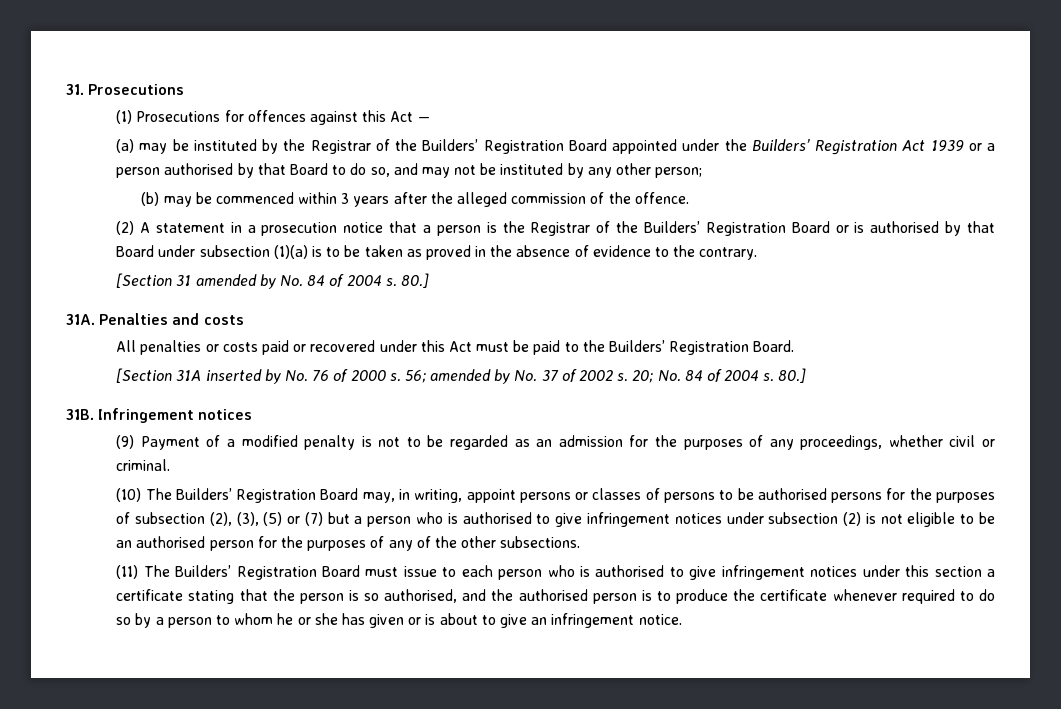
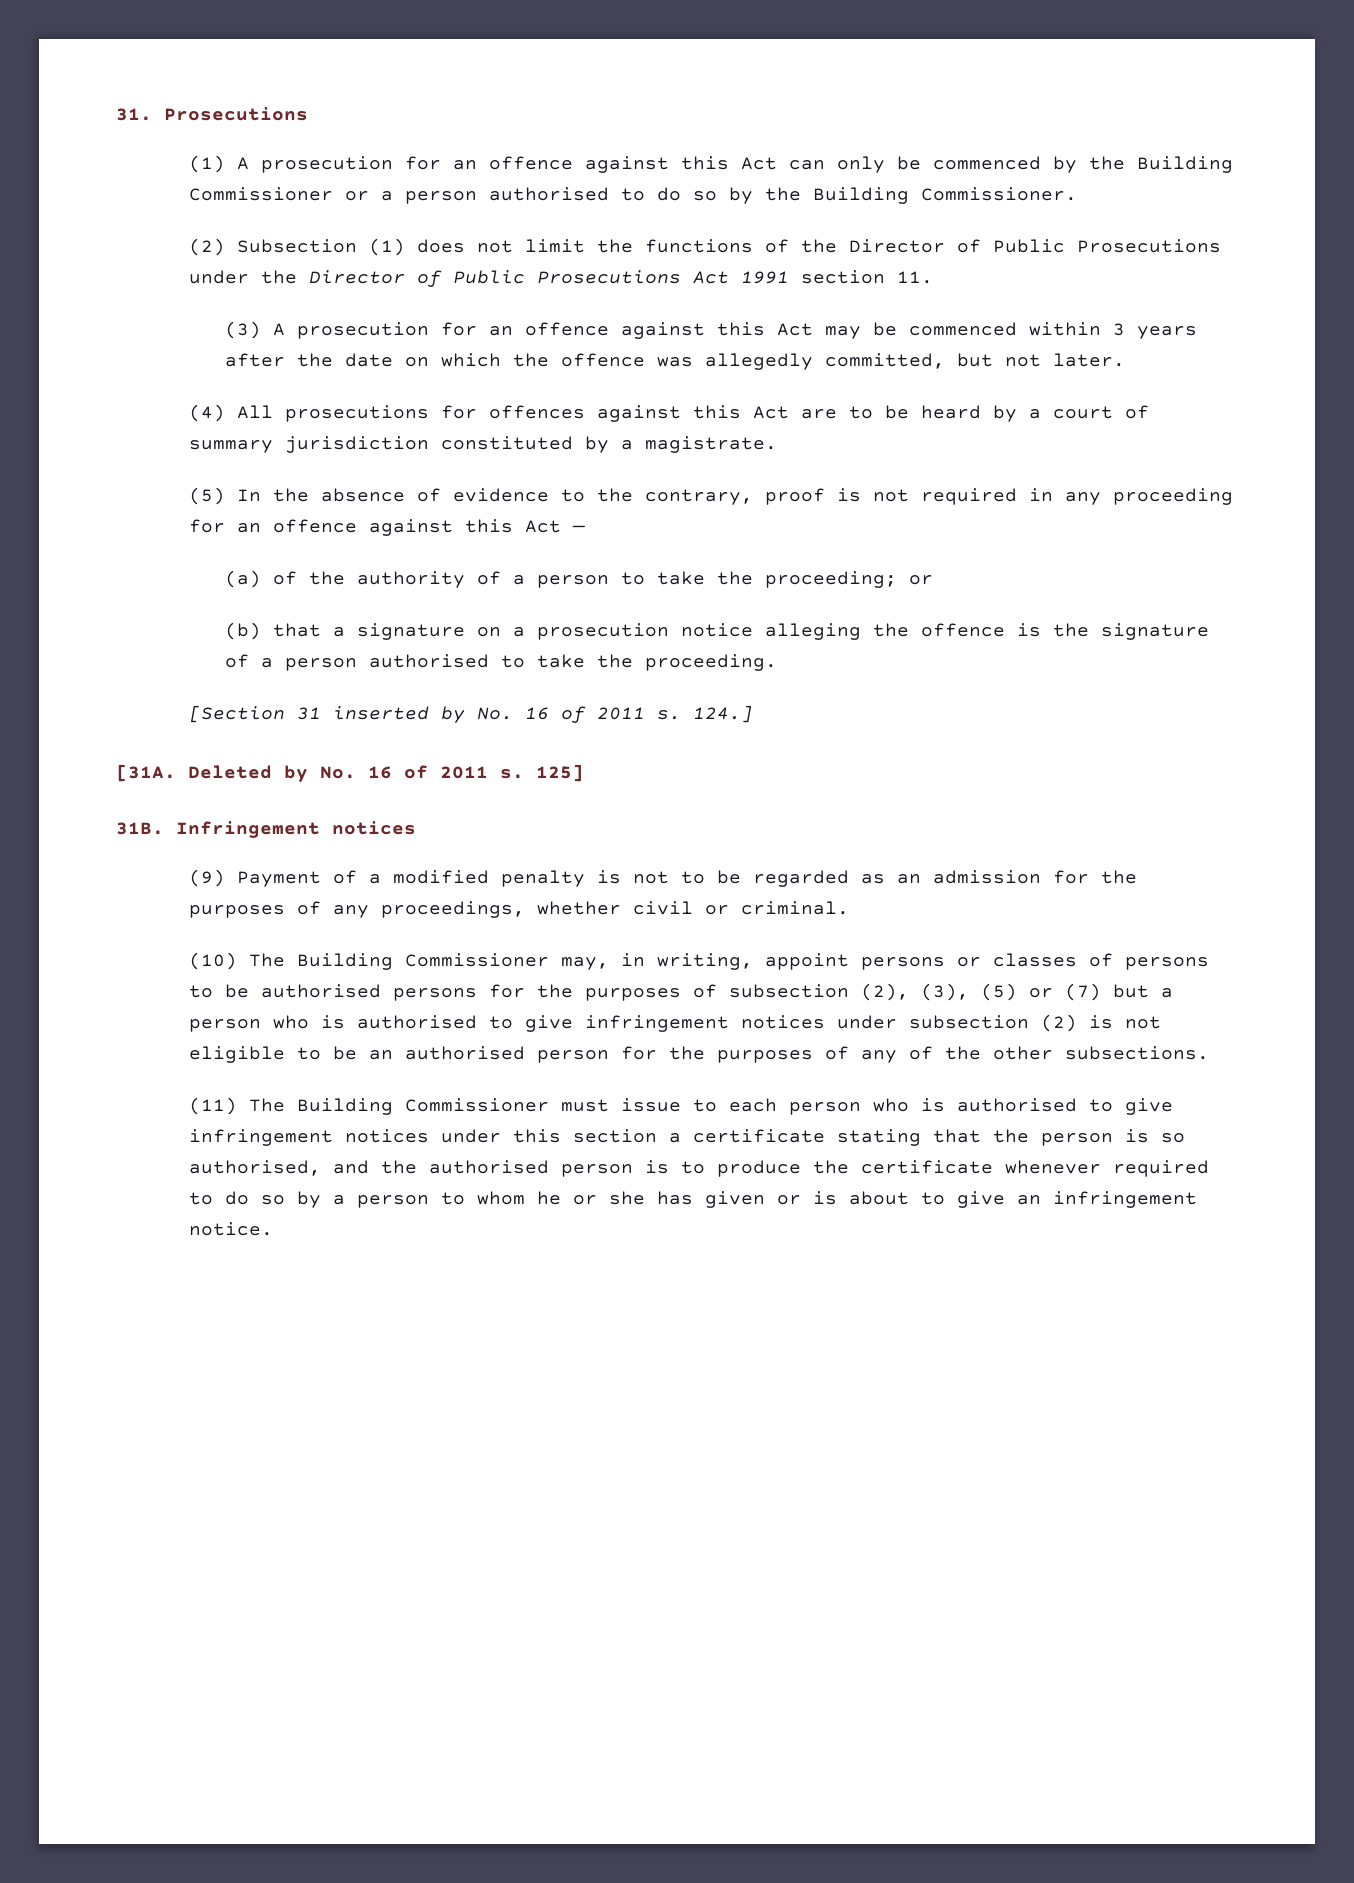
- (1) Prosecutions for offences against this Act —
- (a) may be instituted by the Registrar of the Builders’ Registration Board appointed under the Builders’ Registration Act 1939 or a person authorised by that Board to do so, and may not be instituted by any other person;
- (b) may be commenced within 3 years after the alleged commission of the offence.
- (2) A statement in a prosecution notice that a person is the Registrar of the Builders’ Registration Board or is authorised by that Board under subsection (1)(a) is to be taken as proved in the absence of evidence to the contrary.
- [Section 31 amended by No. 84 of 2004 s. 80.]
- 31A. Penalties and costs
- All penalties or costs paid or recovered under this Act must be paid to the Builders’ Registration Board.
- [Section 31A inserted by No. 76 of 2000 s. 56; amended by No. 37 of 2002 s. 20; No. 84 of 2004 s. 80.]
+ (1) A prosecution for an offence against this Act can only be commenced by the Building Commissioner or a person authorised to do so by the Building Commissioner.
+ (2) Subsection (1) does not limit the functions of the Director of Public Prosecutions under the Director of Public Prosecutions Act 1991 section 11.
+ (3) A prosecution for an offence against this Act may be commenced within 3 years after the date on which the offence was allegedly committed, but not later.
+ (4) All prosecutions for offences against this Act are to be heard by a court of summary jurisdiction constituted by a magistrate.
+ (5) In the absence of evidence to the contrary, proof is not required in any proceeding for an offence against this Act —
+ (a) of the authority of a person to take the proceeding; or
+ (b) that a signature on a prosecution notice alleging the offence is the signature of a person authorised to take the proceeding.
+ [Section 31 inserted by No. 16 of 2011 s. 124.]
+ [31A. Deleted by No. 16 of 2011 s. 125]
- (10) The Builders’ Registration Board may, in writing, appoint persons or classes of persons to be authorised persons for the purposes of subsection (2), (3), (5) or (7) but a person who is authorised to give infringement notices under subsection (2) is not eligible to be an authorised person for the purposes of any of the other subsections.
+ (10) The Building Commissioner may, in writing, appoint persons or classes of persons to be authorised persons for the purposes of subsection (2), (3), (5) or (7) but a person who is authorised to give infringement notices under subsection (2) is not eligible to be an authorised person for the purposes of any of the other subsections.
- (11) The Builders’ Registration Board must issue to each person who is authorised to give infringement notices under this section a certificate stating that the person is so authorised, and the authorised person is to produce the certificate whenever required to do so by a person to whom he or she has given or is about to give an infringement notice.
+ (11) The Building Commissioner must issue to each person who is authorised to give infringement notices under this section a certificate stating that the person is so authorised, and the authorised person is to produce the certificate whenever required to do so by a person to whom he or she has given or is about to give an infringement notice.

